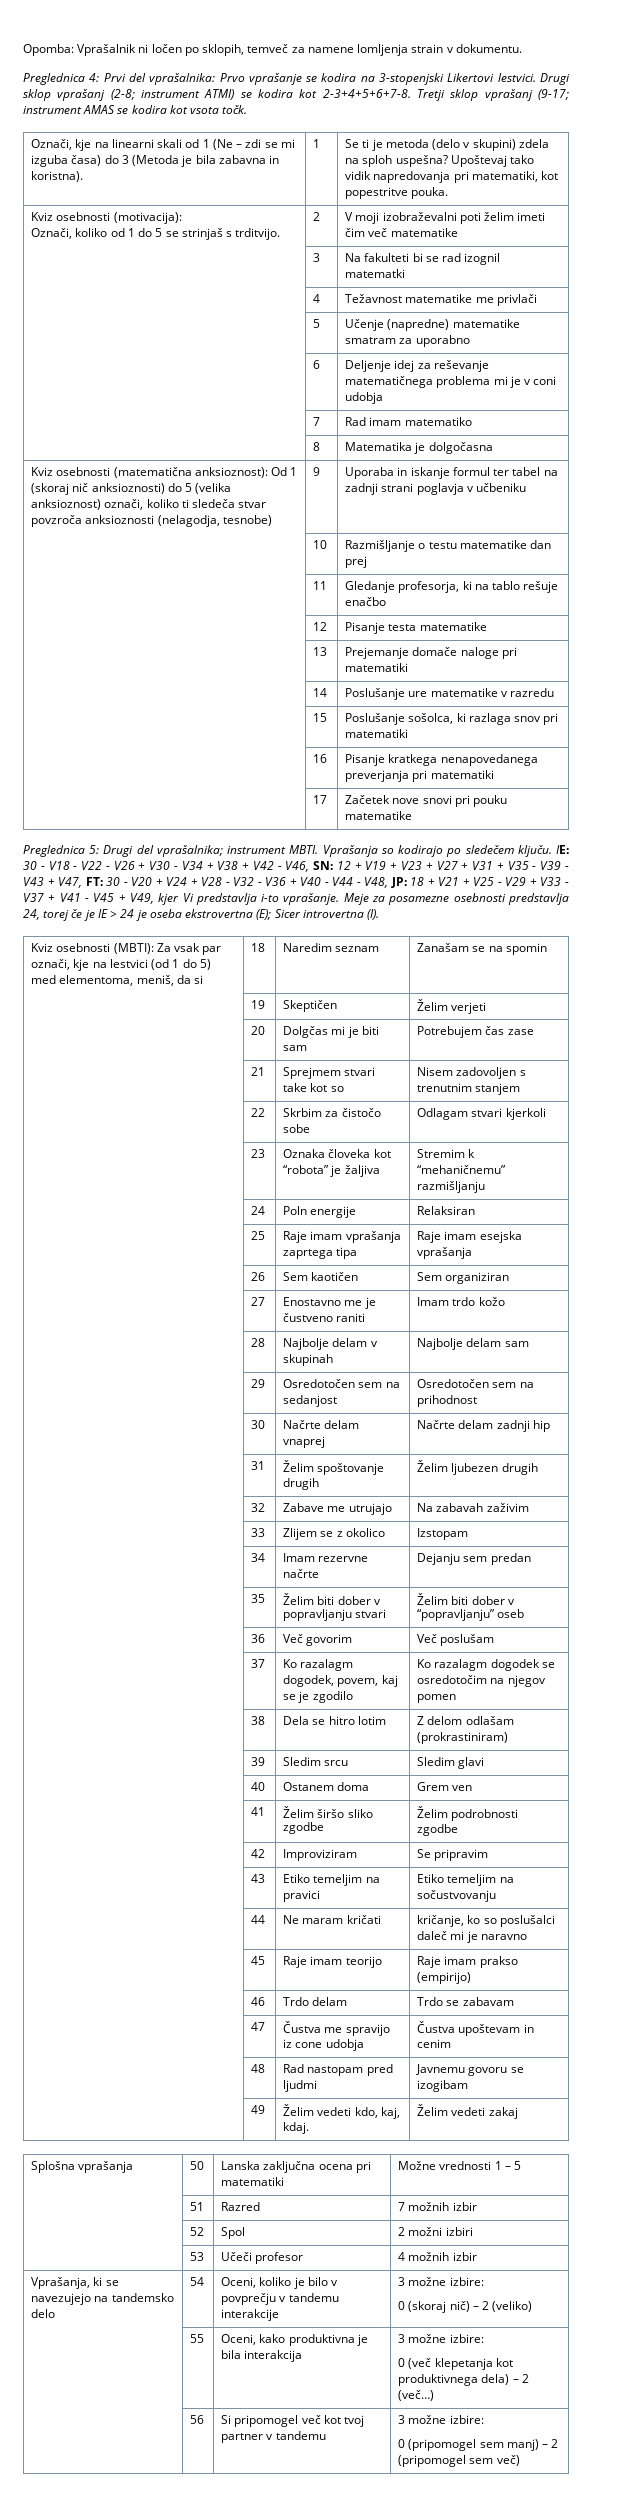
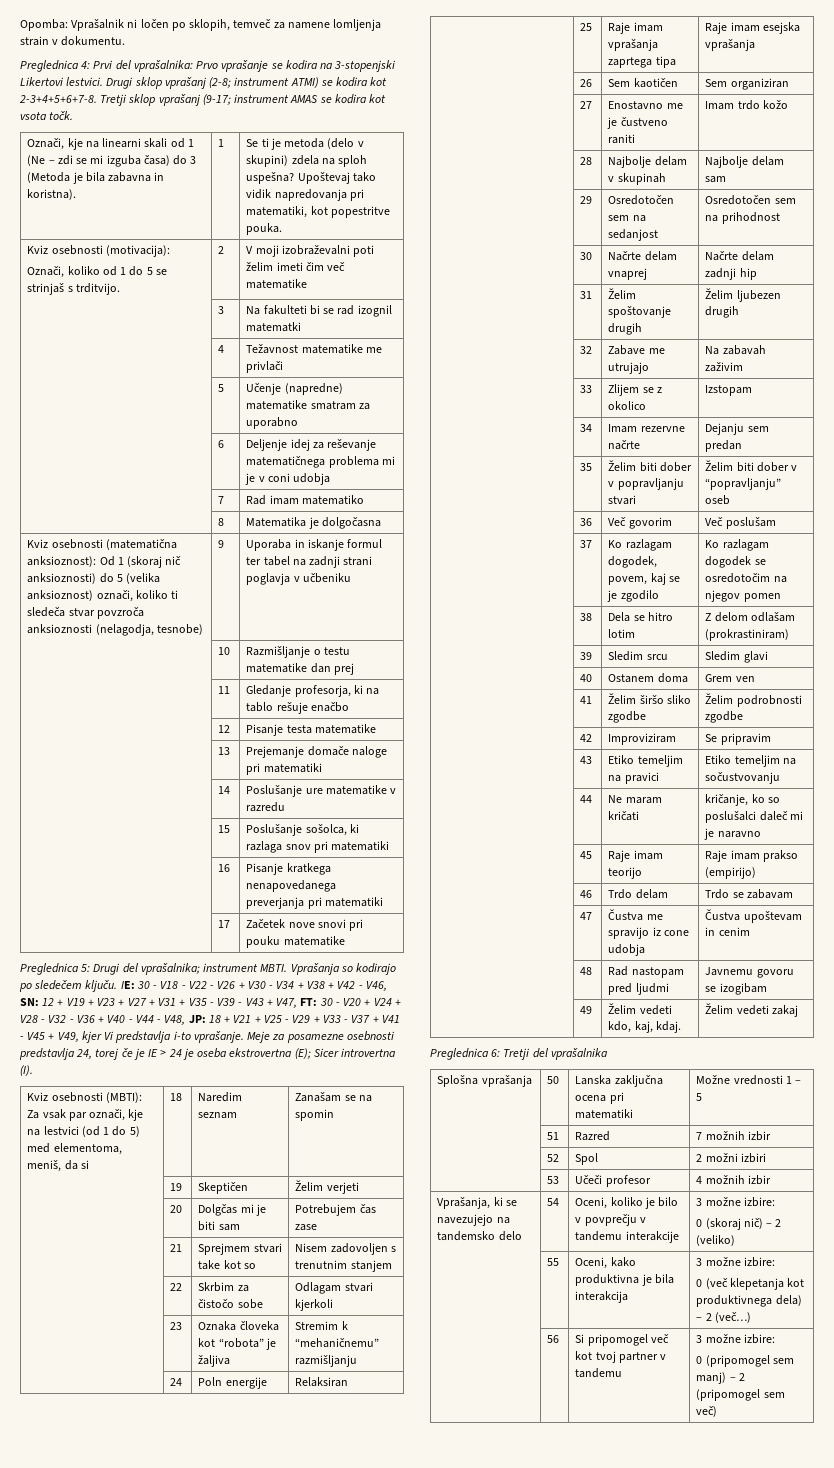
- | 37 | Ko razalagm dogodek, povem, kaj se je zgodilo | Ko razalagm dogodek se osredotočim na njegov pomen
+ | 37 | Ko razlagam dogodek, povem, kaj se je zgodilo | Ko razlagam dogodek se osredotočim na njegov pomen
+ Preglednica 6: Tretji del vprašalnika

